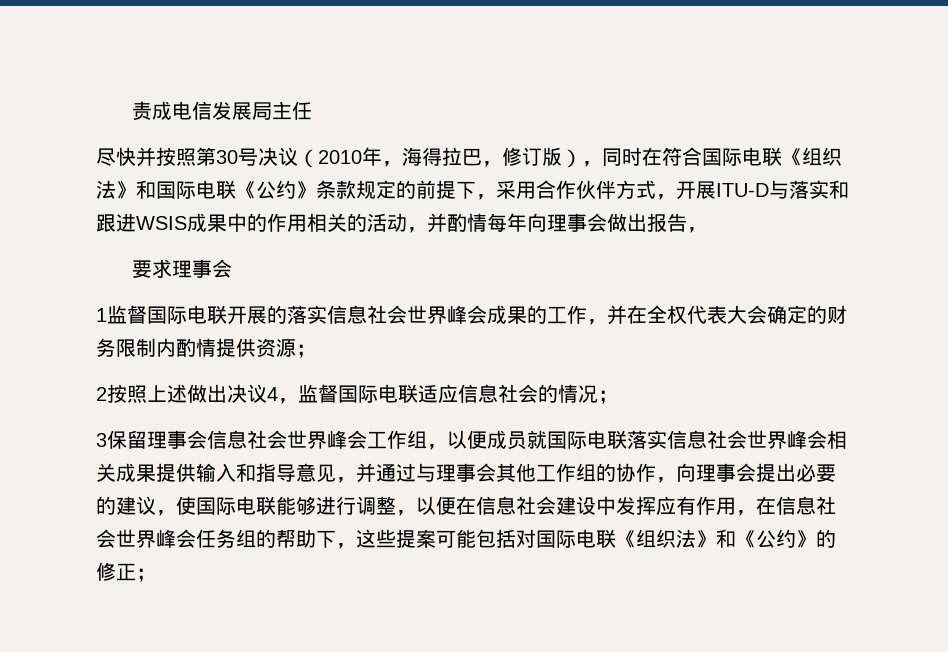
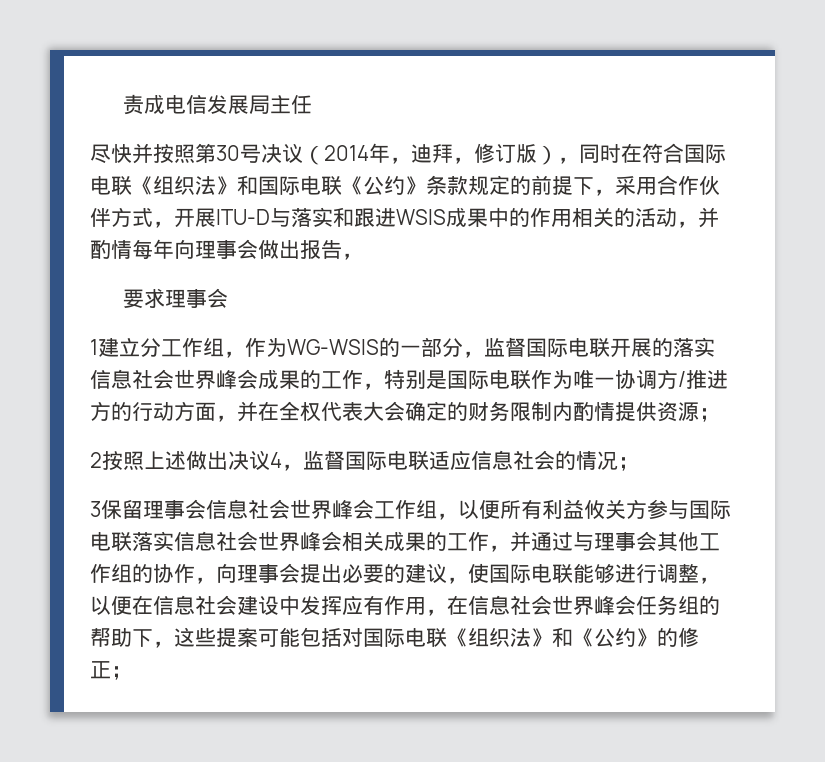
- 尽快并按照第30号决议（2010年，海得拉巴，修订版），同时在符合国际电联《组织法》和国际电联《公约》条款规定的前提下，采用合作伙伴方式，开展ITU-D与落实和跟进WSIS成果中的作用相关的活动，并酌情每年向理事会做出报告，
+ 尽快并按照第30号决议（2014年，迪拜，修订版），同时在符合国际电联《组织法》和国际电联《公约》条款规定的前提下，采用合作伙伴方式，开展ITU-D与落实和跟进WSIS成果中的作用相关的活动，并酌情每年向理事会做出报告，
- 1监督国际电联开展的落实信息社会世界峰会成果的工作，并在全权代表大会确定的财务限制内酌情提供资源；
+ 1建立分工作组，作为WG-WSIS的一部分，监督国际电联开展的落实信息社会世界峰会成果的工作，特别是国际电联作为唯一协调方/推进方的行动方面，并在全权代表大会确定的财务限制内酌情提供资源；
- 3保留理事会信息社会世界峰会工作组，以便成员就国际电联落实信息社会世界峰会相关成果提供输入和指导意见，并通过与理事会其他工作组的协作，向理事会提出必要的建议，使国际电联能够进行调整，以便在信息社会建设中发挥应有作用，在信息社会世界峰会任务组的帮助下，这些提案可能包括对国际电联《组织法》和《公约》的修正；
+ 3保留理事会信息社会世界峰会工作组，以便所有利益攸关方参与国际电联落实信息社会世界峰会相关成果的工作，并通过与理事会其他工作组的协作，向理事会提出必要的建议，使国际电联能够进行调整，以便在信息社会建设中发挥应有作用，在信息社会世界峰会任务组的帮助下，这些提案可能包括对国际电联《组织法》和《公约》的修正；

